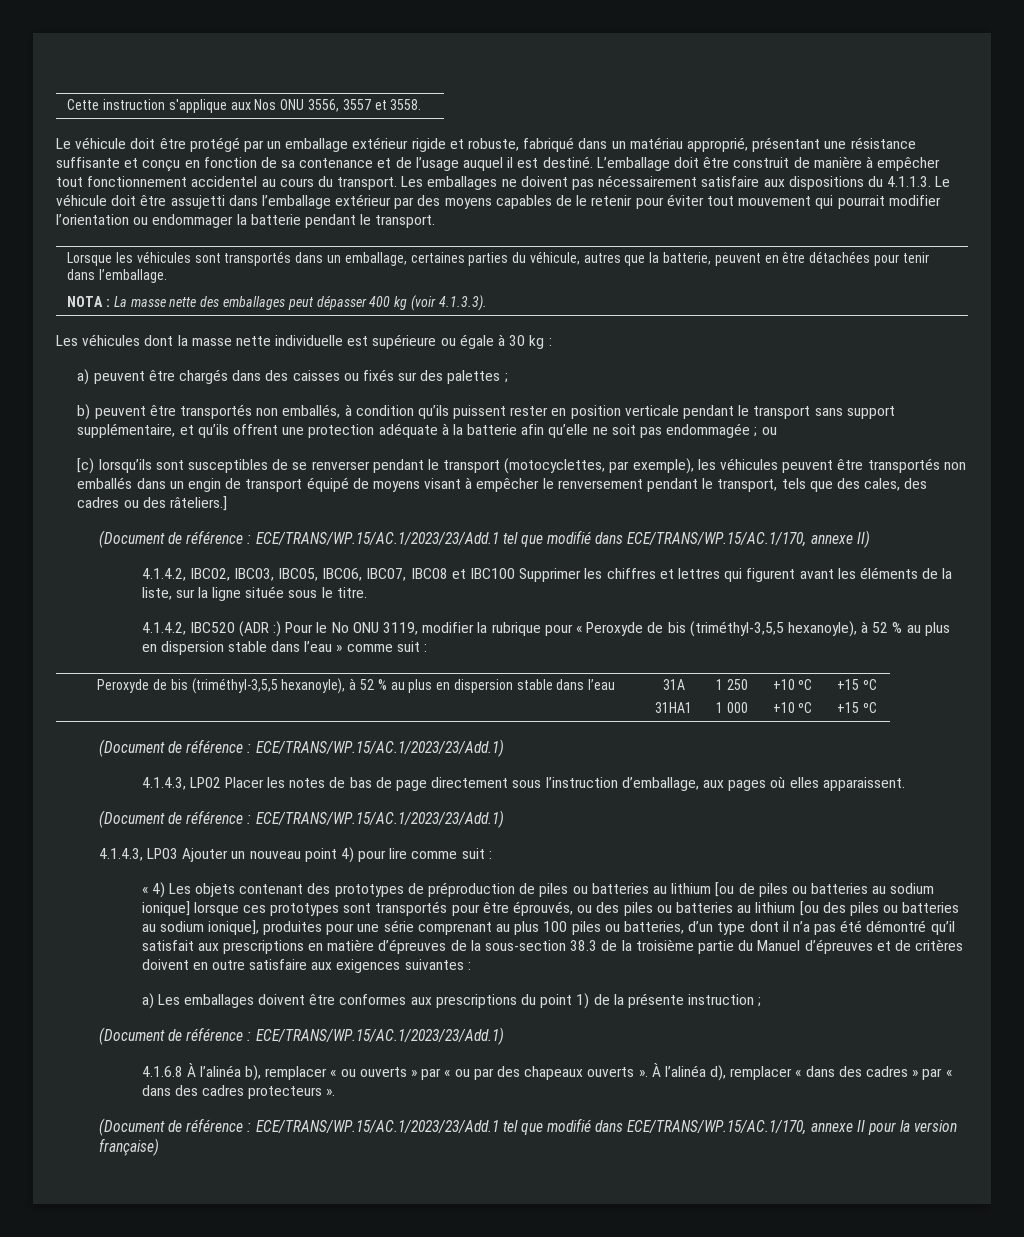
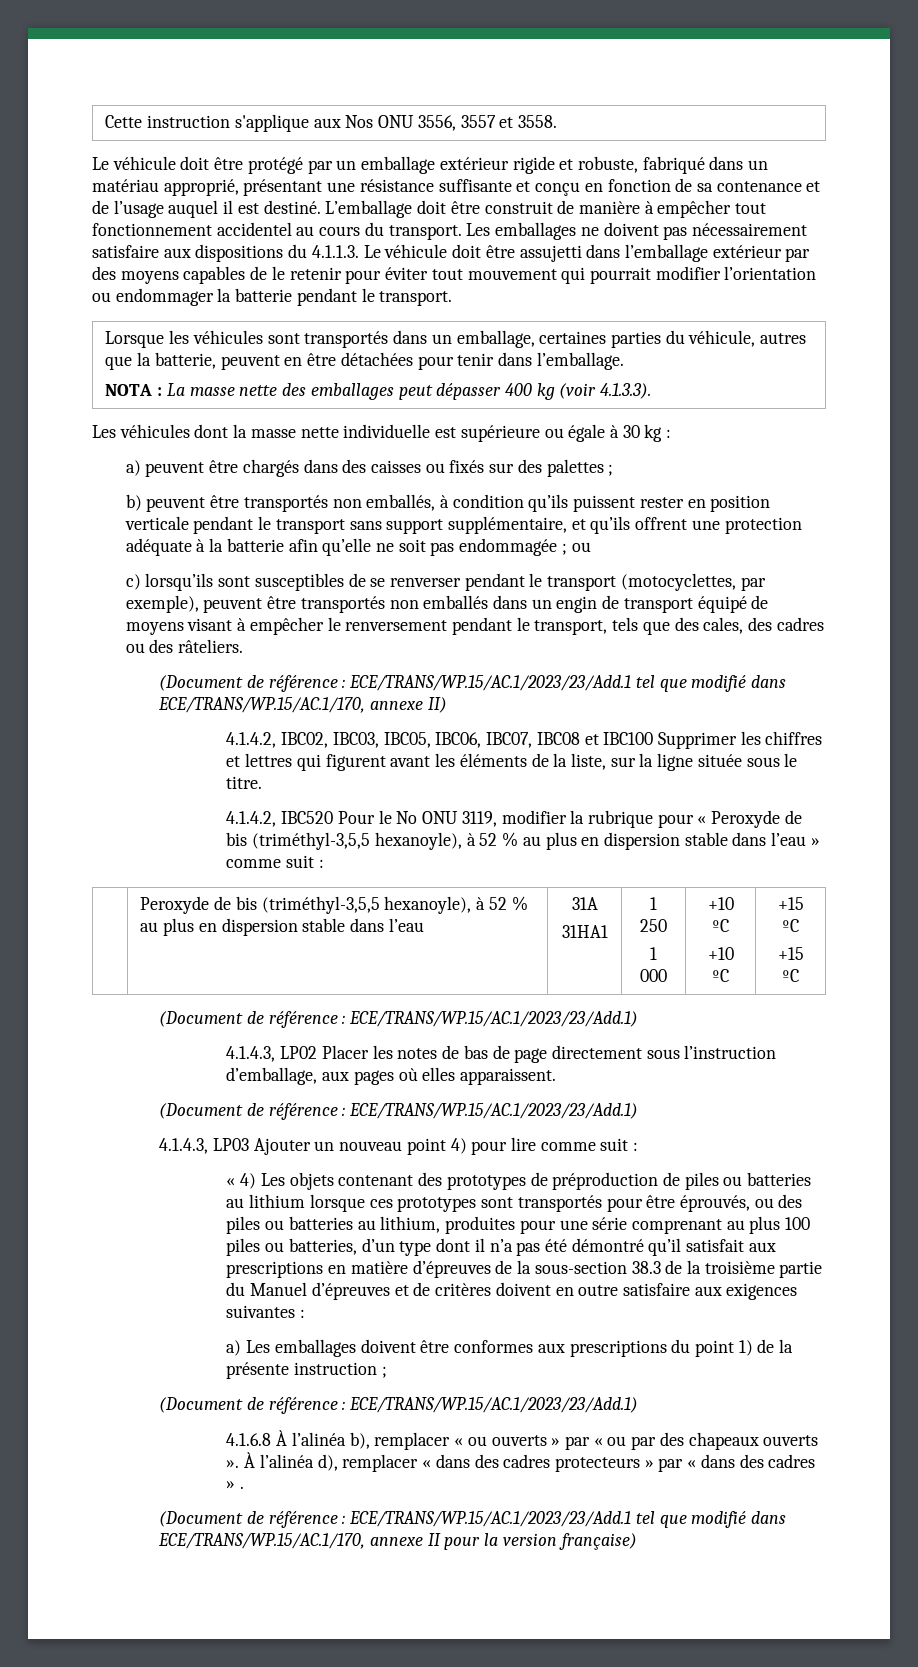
- [c) lorsqu’ils sont susceptibles de se renverser pendant le transport (motocyclettes, par exemple), les véhicules peuvent être transportés non emballés dans un engin de transport équipé de moyens visant à empêcher le renversement pendant le transport, tels que des cales, des cadres ou des râteliers.]
+ c) lorsqu’ils sont susceptibles de se renverser pendant le transport (motocyclettes, par exemple), peuvent être transportés non emballés dans un engin de transport équipé de moyens visant à empêcher le renversement pendant le transport, tels que des cales, des cadres ou des râteliers.
- 4.1.4.2, IBC520 (ADR :) Pour le No ONU 3119, modifier la rubrique pour « Peroxyde de bis (triméthyl-3,5,5 hexanoyle), à 52 % au plus en dispersion stable dans l’eau » comme suit :
+ 4.1.4.2, IBC520 Pour le No ONU 3119, modifier la rubrique pour « Peroxyde de bis (triméthyl-3,5,5 hexanoyle), à 52 % au plus en dispersion stable dans l’eau » comme suit :
- « 4) Les objets contenant des prototypes de préproduction de piles ou batteries au lithium [ou de piles ou batteries au sodium ionique] lorsque ces prototypes sont transportés pour être éprouvés, ou des piles ou batteries au lithium [ou des piles ou batteries au sodium ionique], produites pour une série comprenant au plus 100 piles ou batteries, d’un type dont il n’a pas été démontré qu’il satisfait aux prescriptions en matière d’épreuves de la sous-section 38.3 de la troisième partie du Manuel d’épreuves et de critères doivent en outre satisfaire aux exigences suivantes :
+ « 4) Les objets contenant des prototypes de préproduction de piles ou batteries au lithium lorsque ces prototypes sont transportés pour être éprouvés, ou des piles ou batteries au lithium, produites pour une série comprenant au plus 100 piles ou batteries, d’un type dont il n’a pas été démontré qu’il satisfait aux prescriptions en matière d’épreuves de la sous-section 38.3 de la troisième partie du Manuel d’épreuves et de critères doivent en outre satisfaire aux exigences suivantes :
- À l’alinéa d), remplacer « dans des cadres » par « dans des cadres protecteurs ».
+ À l’alinéa d), remplacer « dans des cadres protecteurs » par « dans des cadres » .

